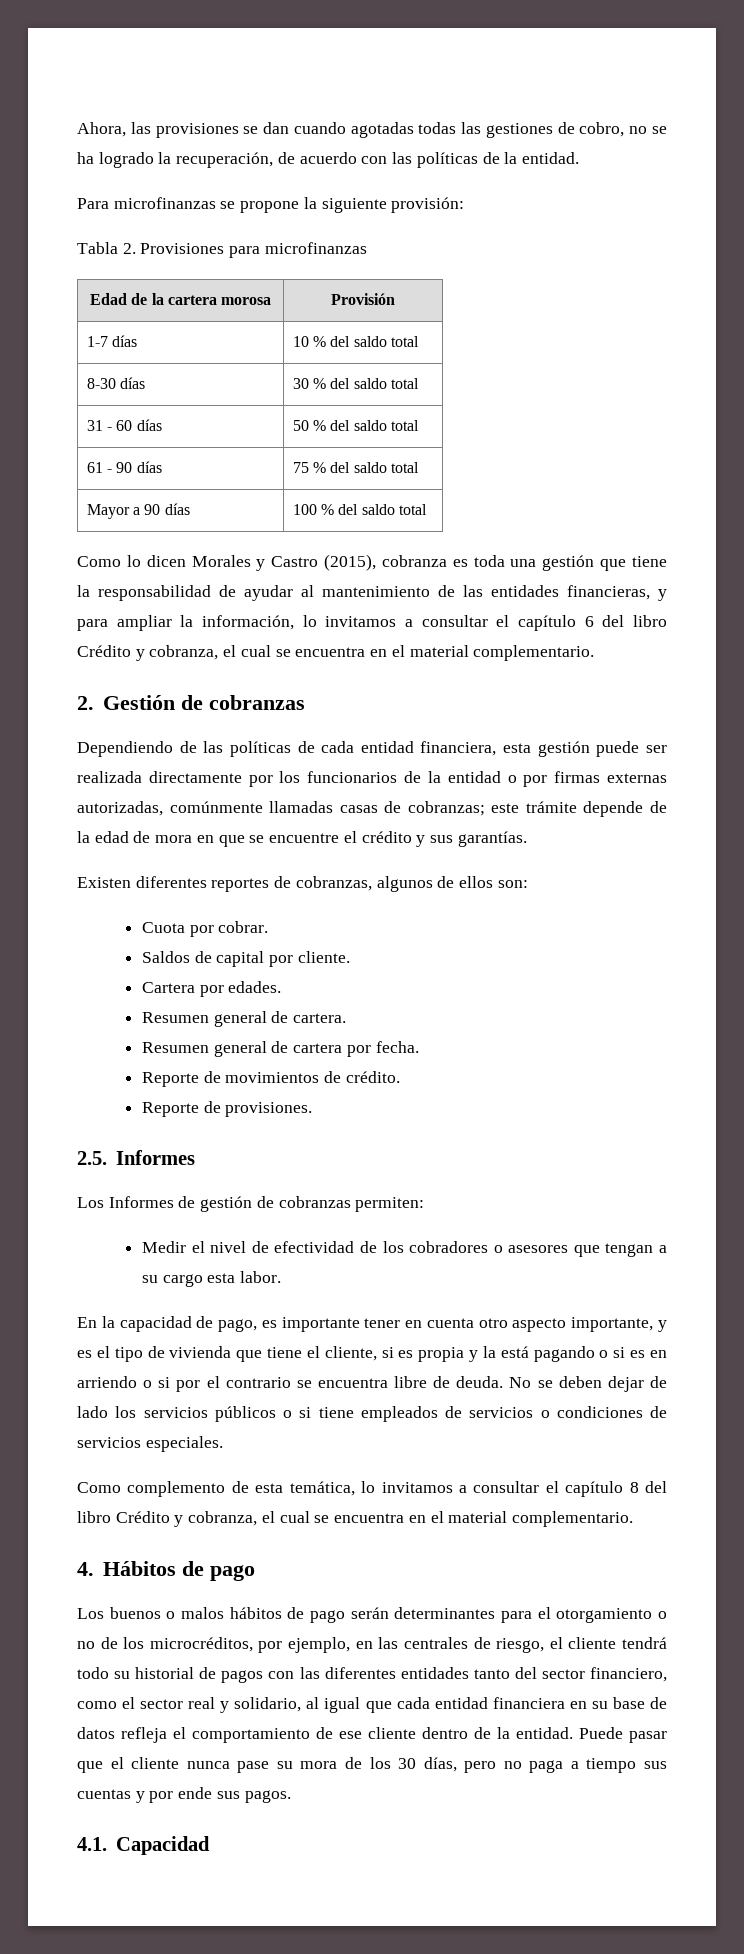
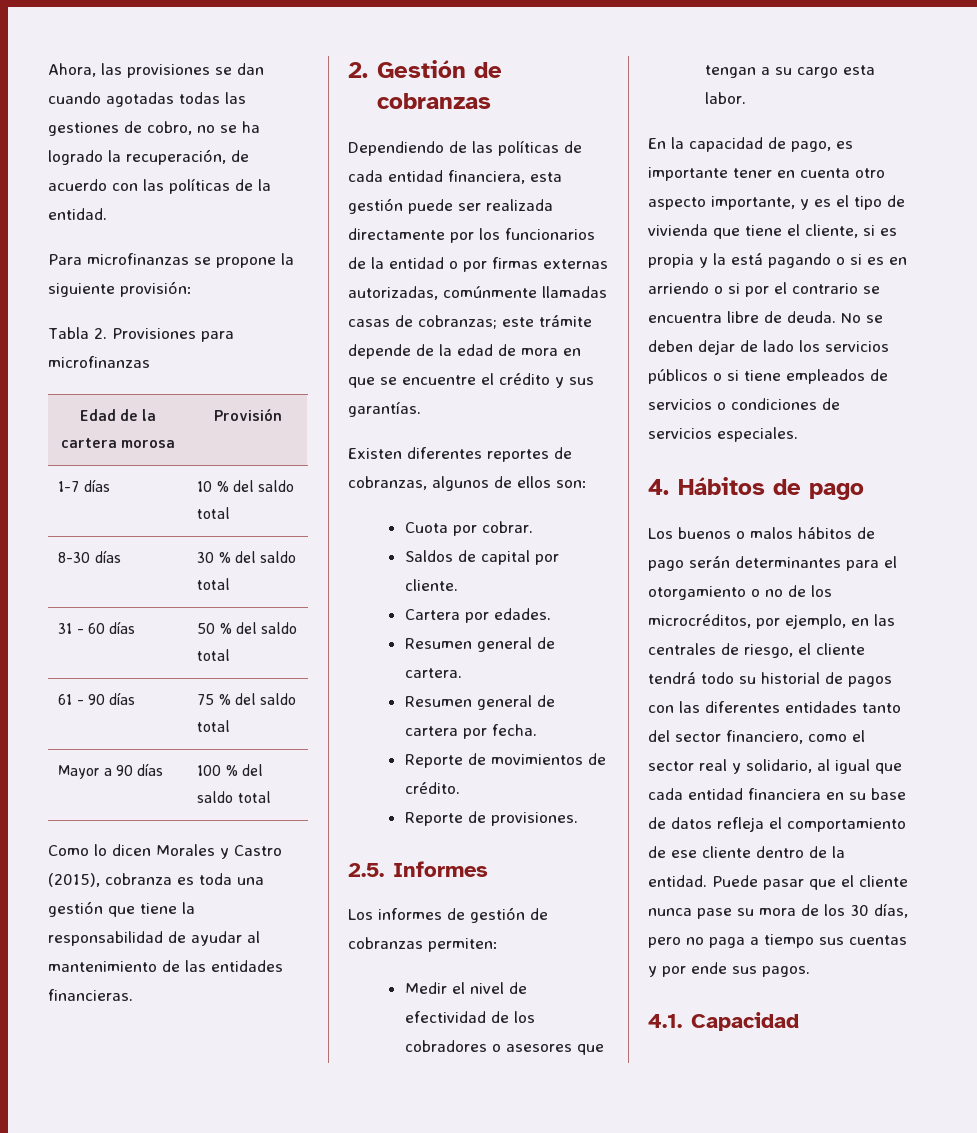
- Como lo dicen Morales y Castro (2015), cobranza es toda una gestión que tiene la responsabilidad de ayudar al mantenimiento de las entidades financieras, y para ampliar la información, lo invitamos a consultar el capítulo 6 del libro Crédito y cobranza, el cual se encuentra en el material complementario.
+ Como lo dicen Morales y Castro (2015), cobranza es toda una gestión que tiene la responsabilidad de ayudar al mantenimiento de las entidades financieras.
- Los Informes de gestión de cobranzas permiten:
+ Los informes de gestión de cobranzas permiten:
- Como complemento de esta temática, lo invitamos a consultar el capítulo 8 del libro Crédito y cobranza, el cual se encuentra en el material complementario.

